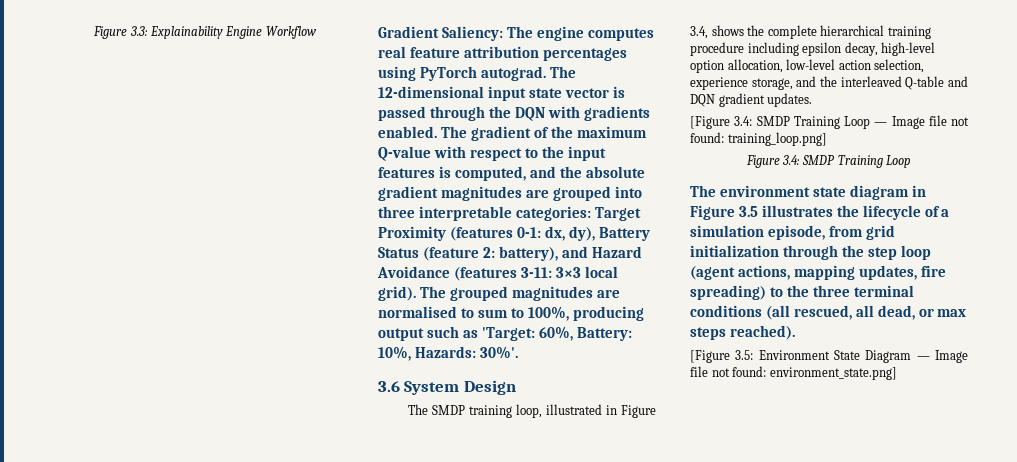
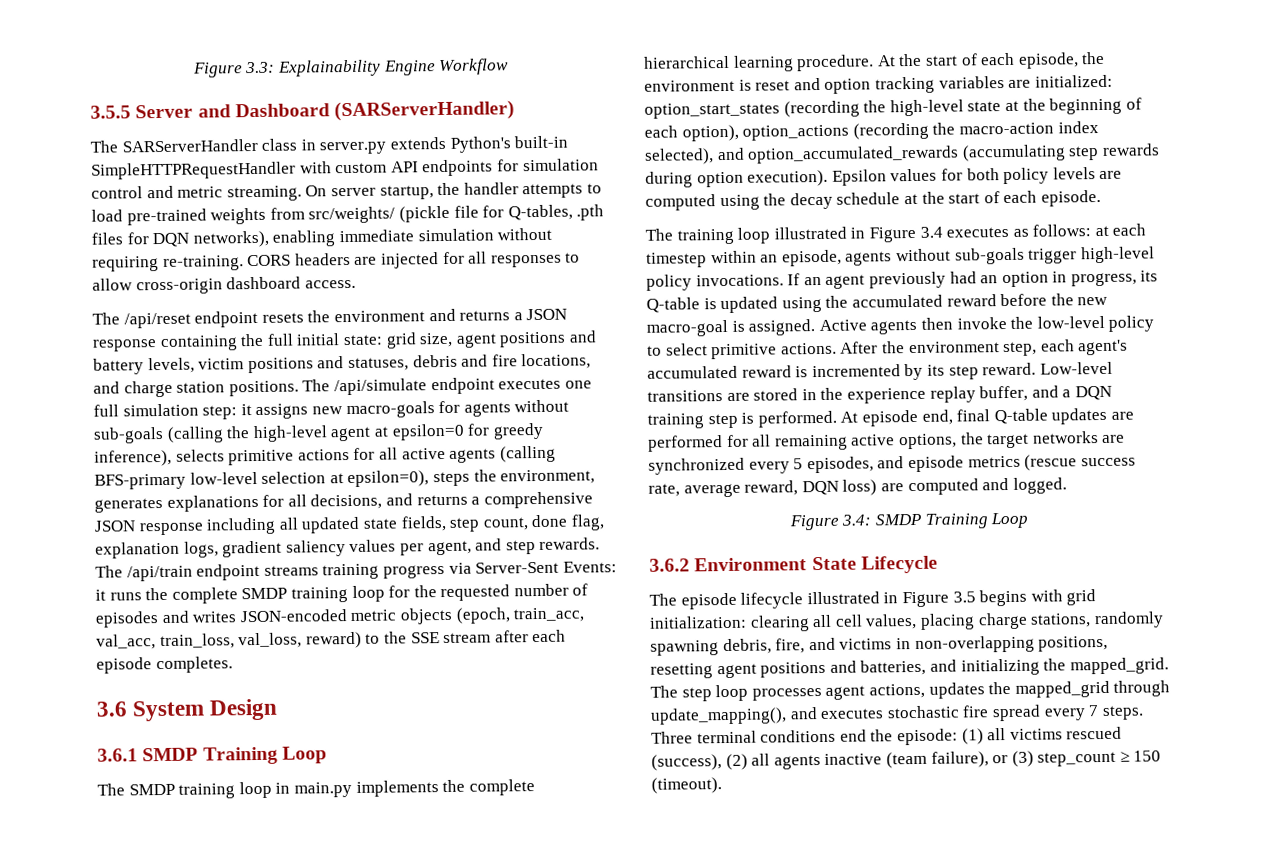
- Gradient Saliency: The engine computes real feature attribution percentages using PyTorch autograd. The 12-dimensional input state vector is passed through the DQN with gradients enabled. The gradient of the maximum Q-value with respect to the input features is computed, and the absolute gradient magnitudes are grouped into three interpretable categories: Target Proximity (features 0-1: dx, dy), Battery Status (feature 2: battery), and Hazard Avoidance (features 3-11: 3×3 local grid). The grouped magnitudes are normalised to sum to 100%, producing output such as 'Target: 60%, Battery: 10%, Hazards: 30%'.
+ 3.5.5 Server and Dashboard (SARServerHandler)
+ The SARServerHandler class in server.py extends Python's built-in SimpleHTTPRequestHandler with custom API endpoints for simulation control and metric streaming. On server startup, the handler attempts to load pre-trained weights from src/weights/ (pickle file for Q-tables, .pth files for DQN networks), enabling immediate simulation without requiring re-training. CORS headers are injected for all responses to allow cross-origin dashboard access.
+ The /api/reset endpoint resets the environment and returns a JSON response containing the full initial state: grid size, agent positions and battery levels, victim positions and statuses, debris and fire locations, and charge station positions. The /api/simulate endpoint executes one full simulation step: it assigns new macro-goals for agents without sub-goals (calling the high-level agent at epsilon=0 for greedy inference), selects primitive actions for all active agents (calling BFS-primary low-level selection at epsilon=0), steps the environment, generates explanations for all decisions, and returns a comprehensive JSON response including all updated state fields, step count, done flag, explanation logs, gradient saliency values per agent, and step rewards. The /api/train endpoint streams training progress via Server-Sent Events: it runs the complete SMDP training loop for the requested number of episodes and writes JSON-encoded metric objects (epoch, train_acc, val_acc, train_loss, val_loss, reward) to the SSE stream after each episode completes.
+ 3.6.1 SMDP Training Loop
- The SMDP training loop, illustrated in Figure 3.4, shows the complete hierarchical training procedure including epsilon decay, high-level option allocation, low-level action selection, experience storage, and the interleaved Q-table and DQN gradient updates.
- [Figure 3.4: SMDP Training Loop — Image file not found: training_loop.png]
+ The SMDP training loop in main.py implements the complete hierarchical learning procedure. At the start of each episode, the environment is reset and option tracking variables are initialized: option_start_states (recording the high-level state at the beginning of each option), option_actions (recording the macro-action index selected), and option_accumulated_rewards (accumulating step rewards during option execution). Epsilon values for both policy levels are computed using the decay schedule at the start of each episode.
+ The training loop illustrated in Figure 3.4 executes as follows: at each timestep within an episode, agents without sub-goals trigger high-level policy invocations. If an agent previously had an option in progress, its Q-table is updated using the accumulated reward before the new macro-goal is assigned. Active agents then invoke the low-level policy to select primitive actions. After the environment step, each agent's accumulated reward is incremented by its step reward. Low-level transitions are stored in the experience replay buffer, and a DQN training step is performed. At episode end, final Q-table updates are performed for all remaining active options, the target networks are synchronized every 5 episodes, and episode metrics (rescue success rate, average reward, DQN loss) are computed and logged.
- The environment state diagram in Figure 3.5 illustrates the lifecycle of a simulation episode, from grid initialization through the step loop (agent actions, mapping updates, fire spreading) to the three terminal conditions (all rescued, all dead, or max steps reached).
- [Figure 3.5: Environment State Diagram — Image file not found: environment_state.png]
+ 3.6.2 Environment State Lifecycle
+ The episode lifecycle illustrated in Figure 3.5 begins with grid initialization: clearing all cell values, placing charge stations, randomly spawning debris, fire, and victims in non-overlapping positions, resetting agent positions and batteries, and initializing the mapped_grid. The step loop processes agent actions, updates the mapped_grid through update_mapping(), and executes stochastic fire spread every 7 steps. Three terminal conditions end the episode: (1) all victims rescued (success), (2) all agents inactive (team failure), or (3) step_count ≥ 150 (timeout).

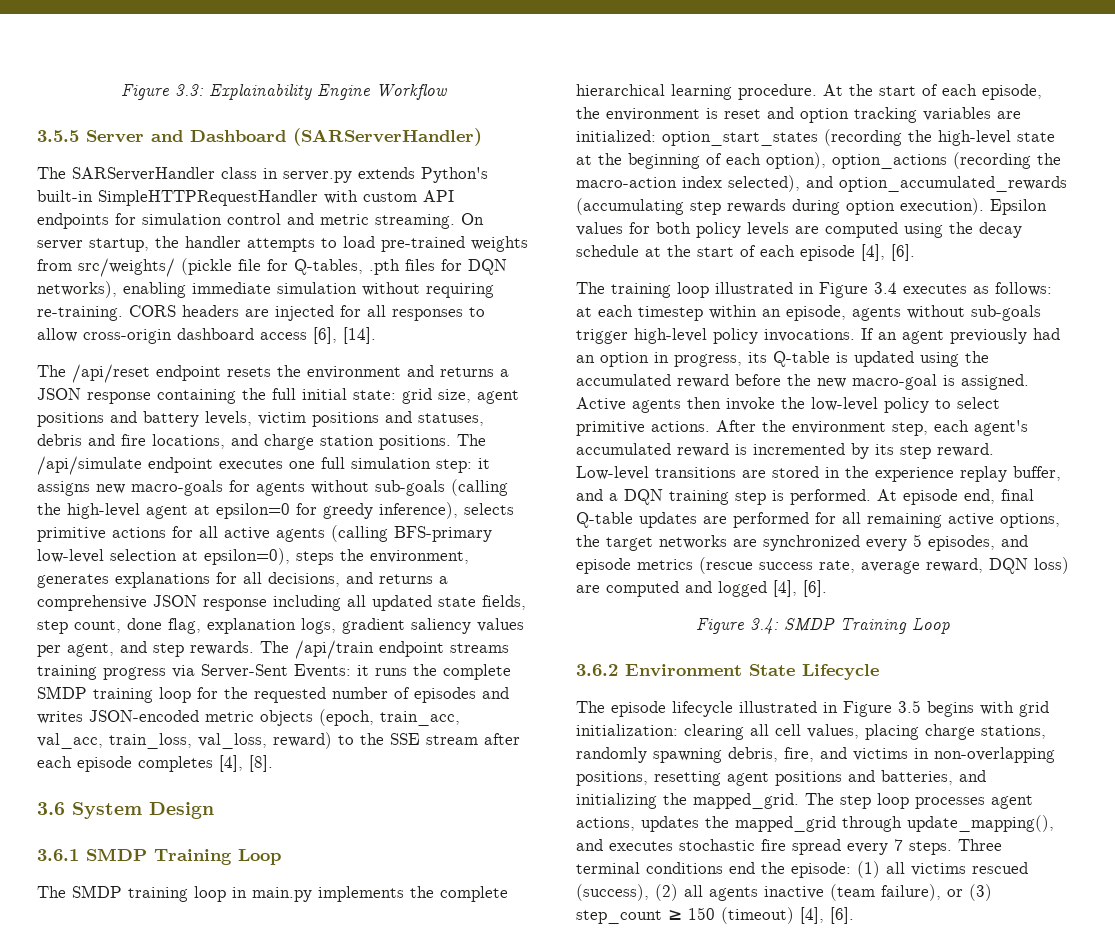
- CORS headers are injected for all responses to allow cross-origin dashboard access.
+ CORS headers are injected for all responses to allow cross-origin dashboard access [6], [14].
- The /api/train endpoint streams training progress via Server-Sent Events: it runs the complete SMDP training loop for the requested number of episodes and writes JSON-encoded metric objects (epoch, train_acc, val_acc, train_loss, val_loss, reward) to the SSE stream after each episode completes.
+ The /api/train endpoint streams training progress via Server-Sent Events: it runs the complete SMDP training loop for the requested number of episodes and writes JSON-encoded metric objects (epoch, train_acc, val_acc, train_loss, val_loss, reward) to the SSE stream after each episode completes [4], [8].
- Epsilon values for both policy levels are computed using the decay schedule at the start of each episode.
+ Epsilon values for both policy levels are computed using the decay schedule at the start of each episode [4], [6].
- At episode end, final Q-table updates are performed for all remaining active options, the target networks are synchronized every 5 episodes, and episode metrics (rescue success rate, average reward, DQN loss) are computed and logged.
+ At episode end, final Q-table updates are performed for all remaining active options, the target networks are synchronized every 5 episodes, and episode metrics (rescue success rate, average reward, DQN loss) are computed and logged [4], [6].
- Three terminal conditions end the episode: (1) all victims rescued (success), (2) all agents inactive (team failure), or (3) step_count ≥ 150 (timeout).
+ Three terminal conditions end the episode: (1) all victims rescued (success), (2) all agents inactive (team failure), or (3) step_count ≥ 150 (timeout) [4], [6].

